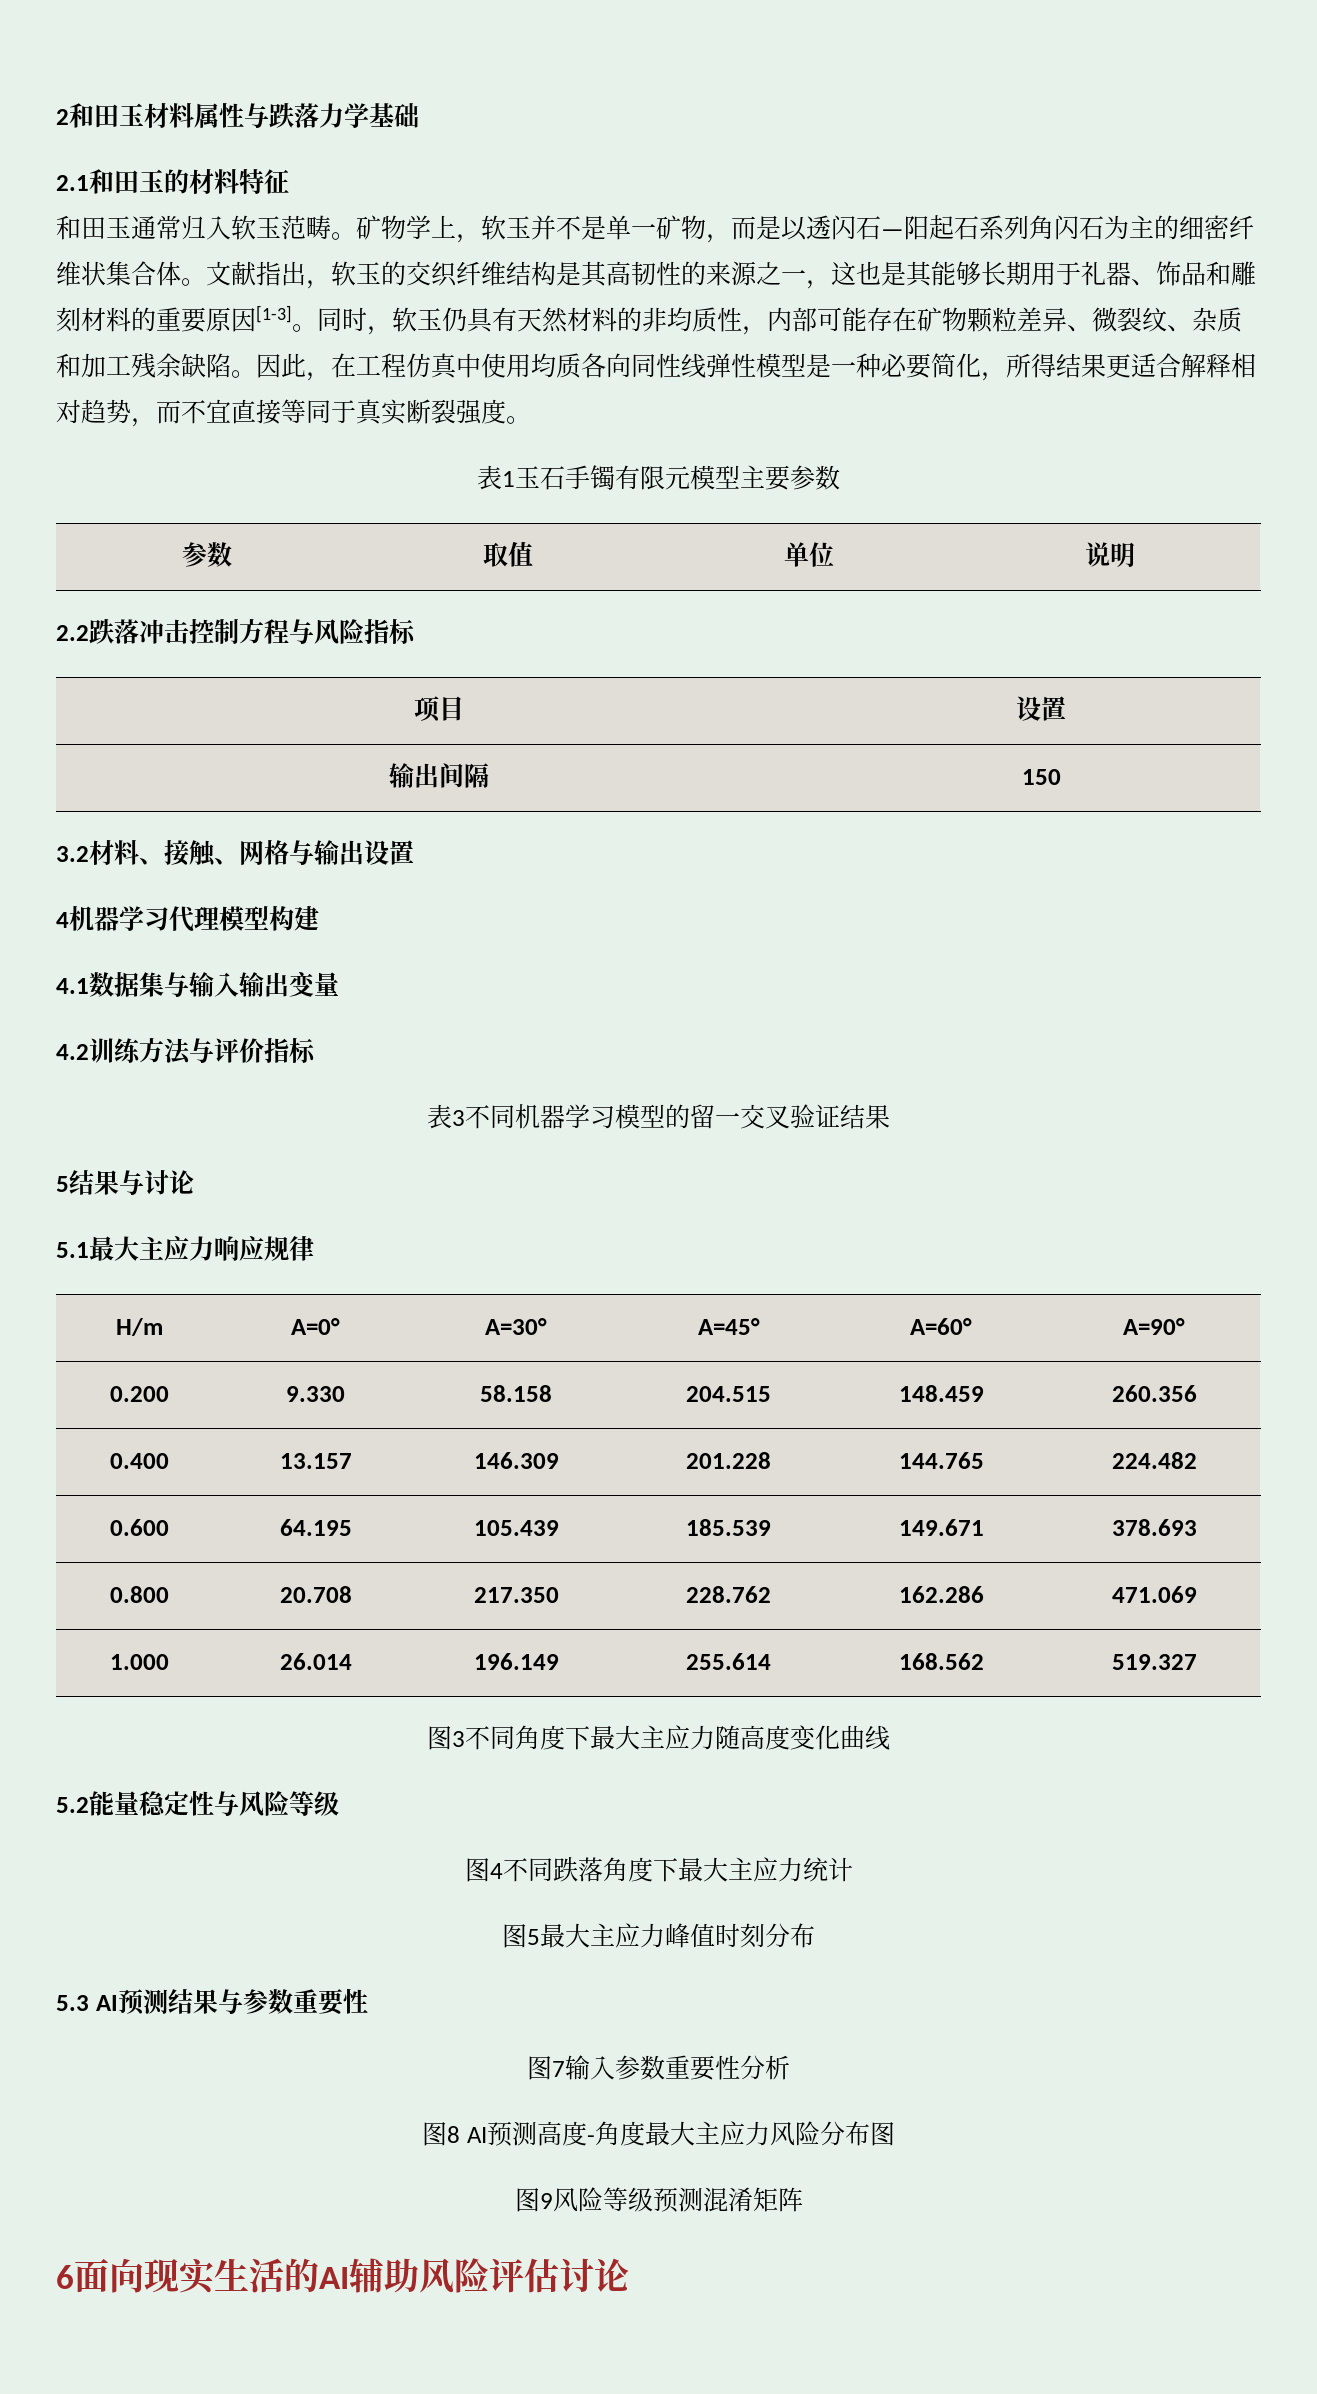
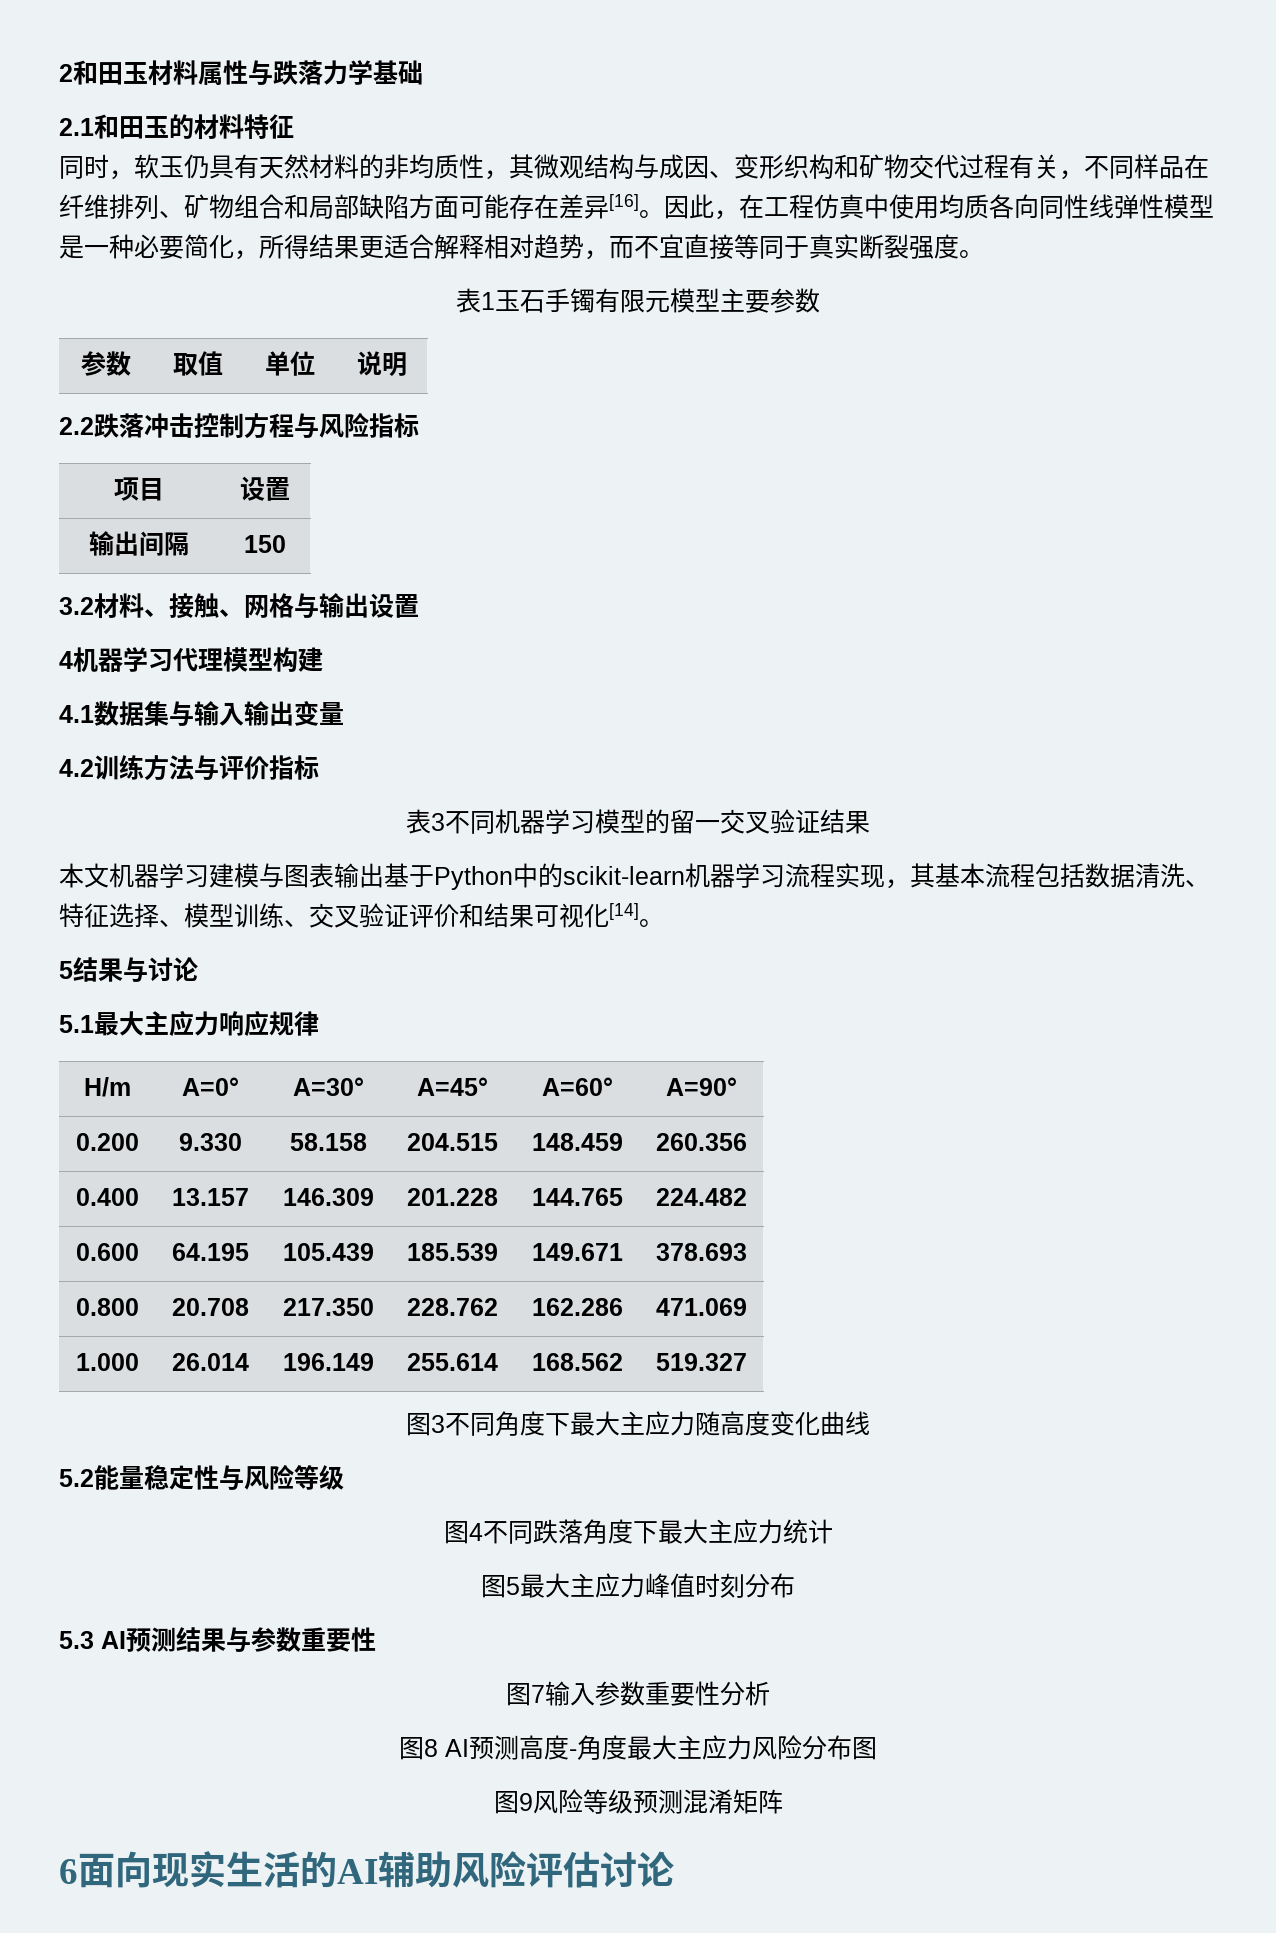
- 和田玉通常归入软玉范畴。矿物学上，软玉并不是单一矿物，而是以透闪石—阳起石系列角闪石为主的细密纤维状集合体。文献指出，软玉的交织纤维结构是其高韧性的来源之一，这也是其能够长期用于礼器、饰品和雕刻材料的重要原因[1-3]。同时，软玉仍具有天然材料的非均质性，内部可能存在矿物颗粒差异、微裂纹、杂质和加工残余缺陷。
+ 同时，软玉仍具有天然材料的非均质性，其微观结构与成因、变形织构和矿物交代过程有关，不同样品在纤维排列、矿物组合和局部缺陷方面可能存在差异[16]。
+ 本文机器学习建模与图表输出基于Python中的scikit-learn机器学习流程实现，其基本流程包括数据清洗、特征选择、模型训练、交叉验证评价和结果可视化[14]。

